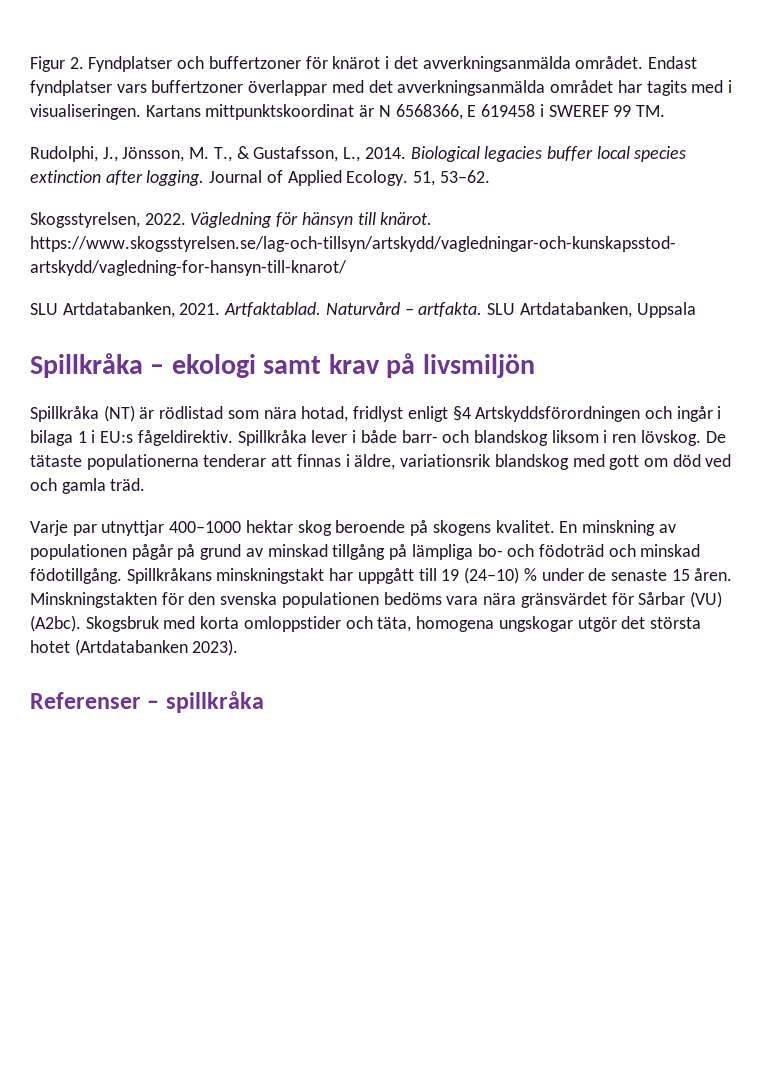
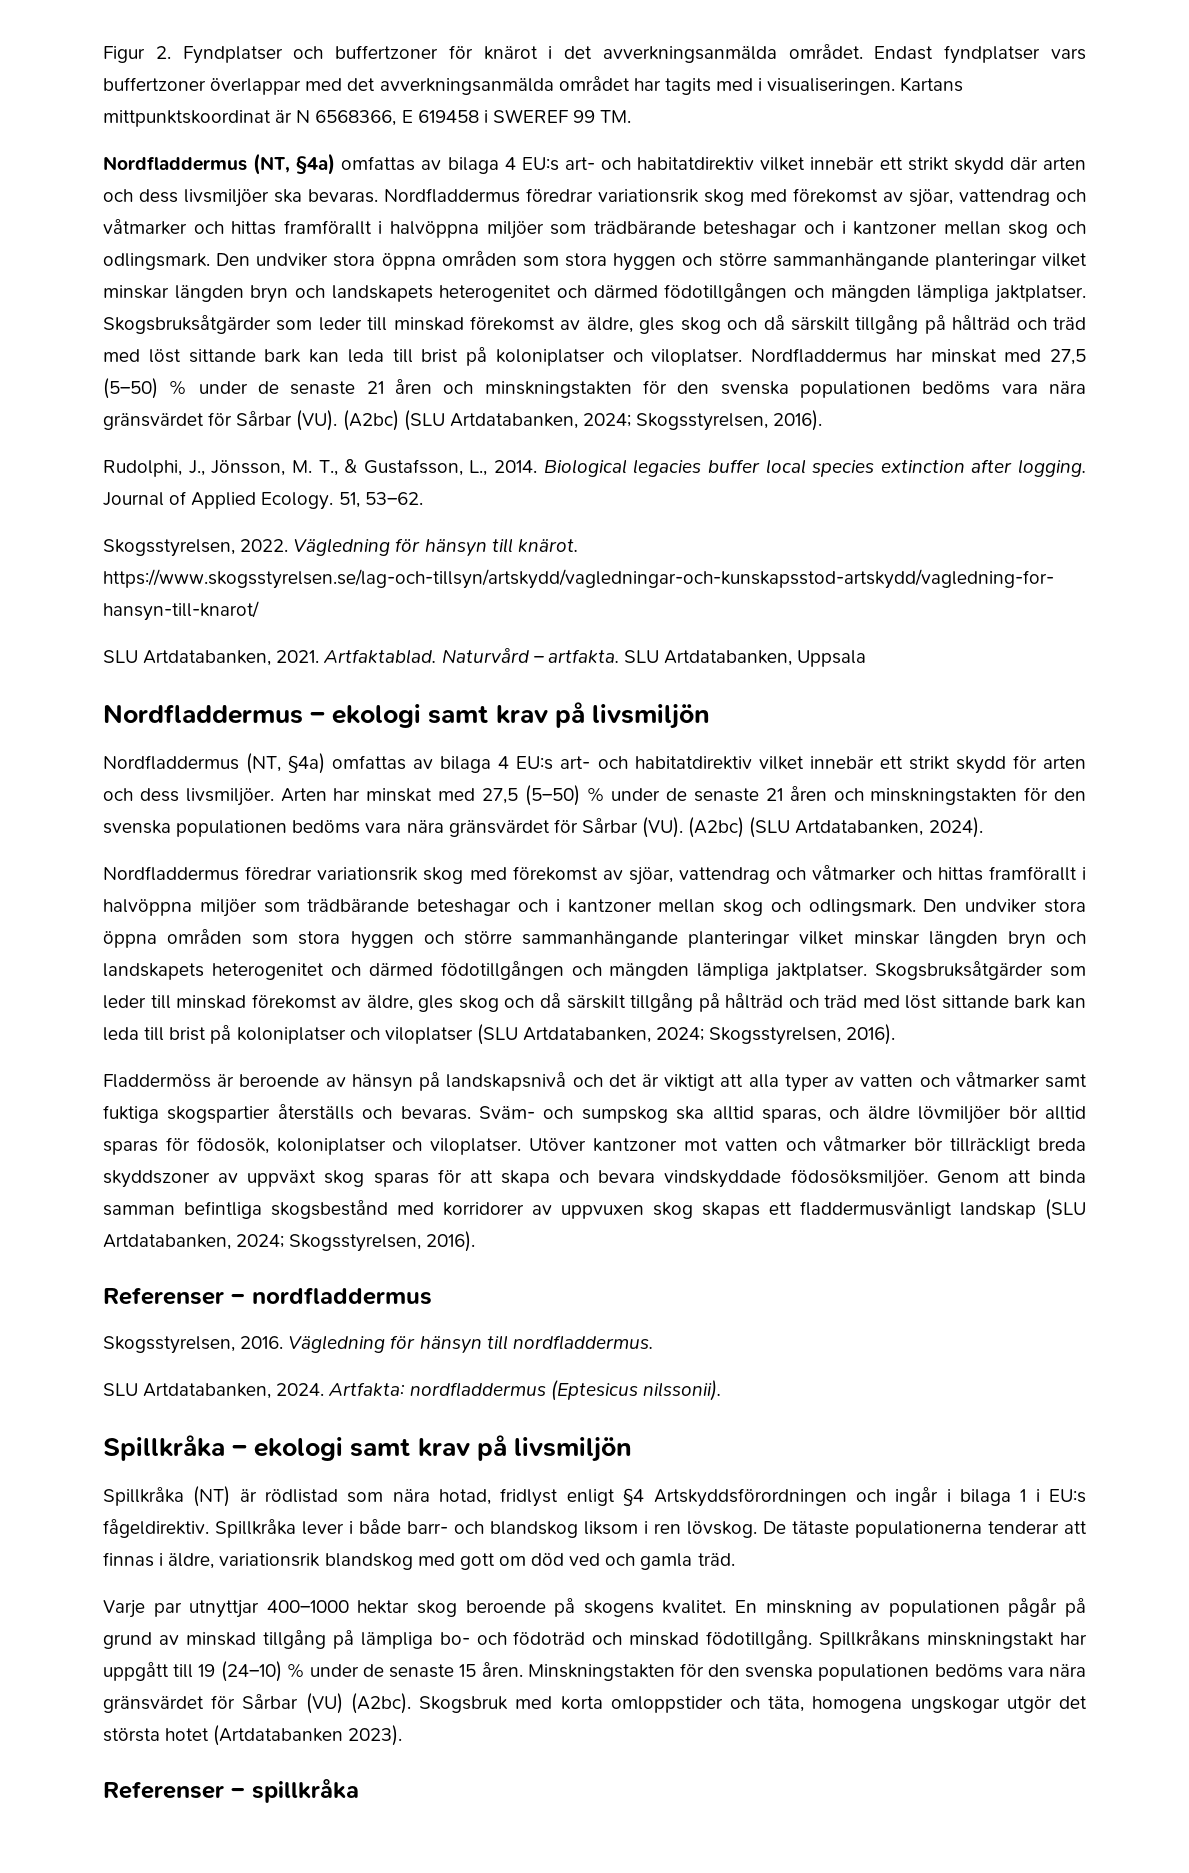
+ Nordfladdermus (NT, §4a) omfattas av bilaga 4 EU:s art- och habitatdirektiv vilket innebär ett strikt skydd där arten och dess livsmiljöer ska bevaras. Nordfladdermus föredrar variationsrik skog med förekomst av sjöar, vattendrag och våtmarker och hittas framförallt i halvöppna miljöer som trädbärande beteshagar och i kantzoner mellan skog och odlingsmark. Den undviker stora öppna områden som stora hyggen och större sammanhängande planteringar vilket minskar längden bryn och landskapets heterogenitet och därmed födotillgången och mängden lämpliga jaktplatser. Skogsbruksåtgärder som leder till minskad förekomst av äldre, gles skog och då särskilt tillgång på hålträd och träd med löst sittande bark kan leda till brist på koloniplatser och viloplatser. Nordfladdermus har minskat med 27,5 (5–50) % under de senaste 21 åren och minskningstakten för den svenska populationen bedöms vara nära gränsvärdet för Sårbar (VU). (A2bc) (SLU Artdatabanken, 2024; Skogsstyrelsen, 2016).
+ Nordfladdermus – ekologi samt krav på livsmiljön
+ Nordfladdermus (NT, §4a) omfattas av bilaga 4 EU:s art- och habitatdirektiv vilket innebär ett strikt skydd för arten och dess livsmiljöer. Arten har minskat med 27,5 (5–50) % under de senaste 21 åren och minskningstakten för den svenska populationen bedöms vara nära gränsvärdet för Sårbar (VU). (A2bc) (SLU Artdatabanken, 2024).
+ Nordfladdermus föredrar variationsrik skog med förekomst av sjöar, vattendrag och våtmarker och hittas framförallt i halvöppna miljöer som trädbärande beteshagar och i kantzoner mellan skog och odlingsmark. Den undviker stora öppna områden som stora hyggen och större sammanhängande planteringar vilket minskar längden bryn och landskapets heterogenitet och därmed födotillgången och mängden lämpliga jaktplatser. Skogsbruksåtgärder som leder till minskad förekomst av äldre, gles skog och då särskilt tillgång på hålträd och träd med löst sittande bark kan leda till brist på koloniplatser och viloplatser (SLU Artdatabanken, 2024; Skogsstyrelsen, 2016).
+ Fladdermöss är beroende av hänsyn på landskapsnivå och det är viktigt att alla typer av vatten och våtmarker samt fuktiga skogspartier återställs och bevaras. Sväm- och sumpskog ska alltid sparas, och äldre lövmiljöer bör alltid sparas för födosök, koloniplatser och viloplatser. Utöver kantzoner mot vatten och våtmarker bör tillräckligt breda skyddszoner av uppväxt skog sparas för att skapa och bevara vindskyddade födosöksmiljöer. Genom att binda samman befintliga skogsbestånd med korridorer av uppvuxen skog skapas ett fladdermusvänligt landskap (SLU Artdatabanken, 2024; Skogsstyrelsen, 2016).
+ Referenser – nordfladdermus
+ Skogsstyrelsen, 2016. Vägledning för hänsyn till nordfladdermus.
+ SLU Artdatabanken, 2024. Artfakta: nordfladdermus (Eptesicus nilssonii).

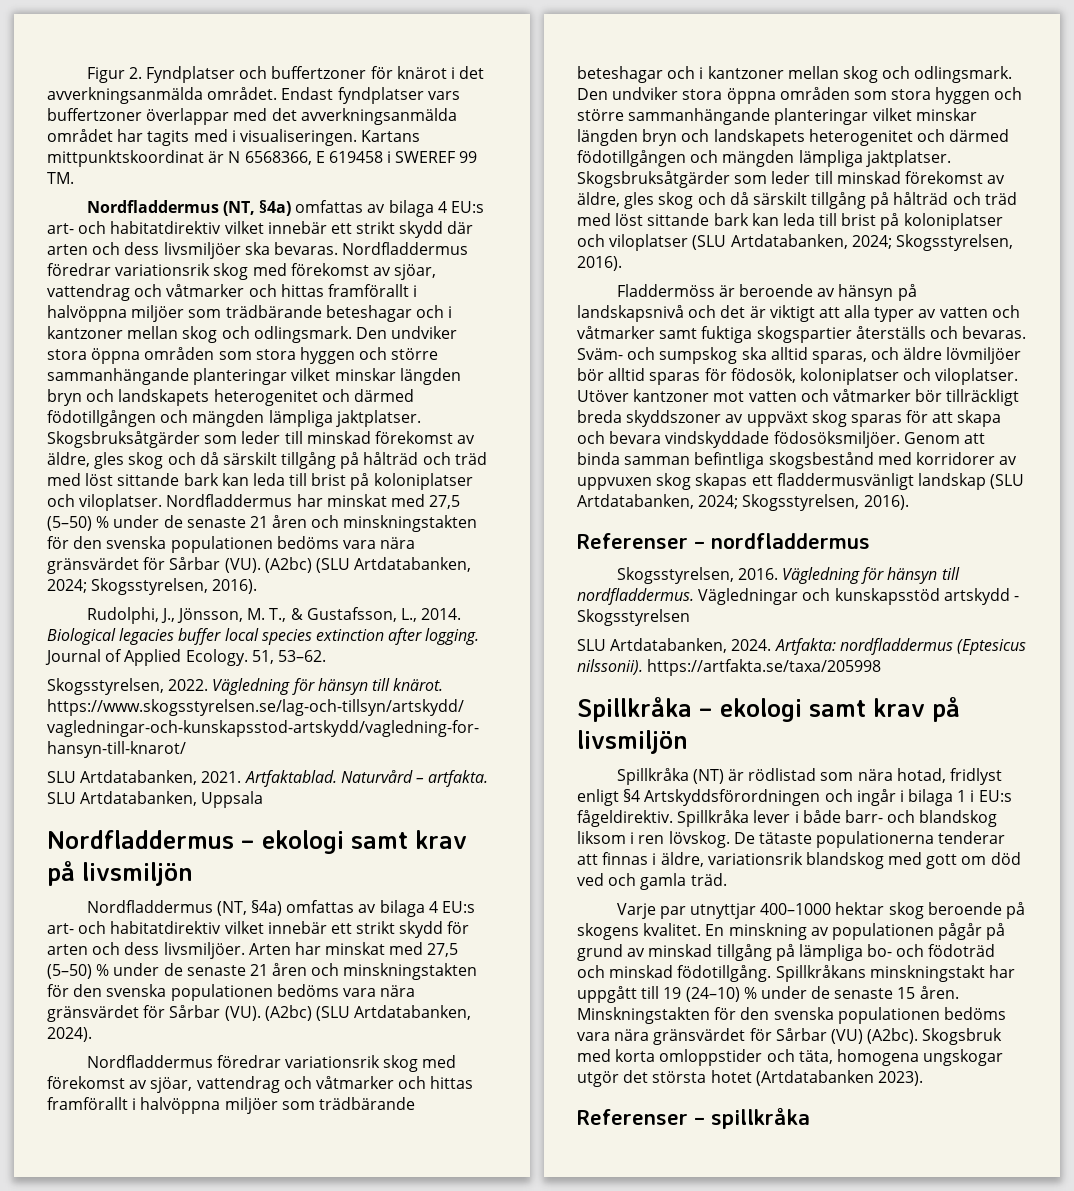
+ Vägledningar och kunskapsstöd artskydd - Skogsstyrelsen
- Artfakta: nordfladdermus (Eptesicus nilssonii).
+ Artfakta: nordfladdermus (Eptesicus nilssonii). https://artfakta.se/taxa/205998

